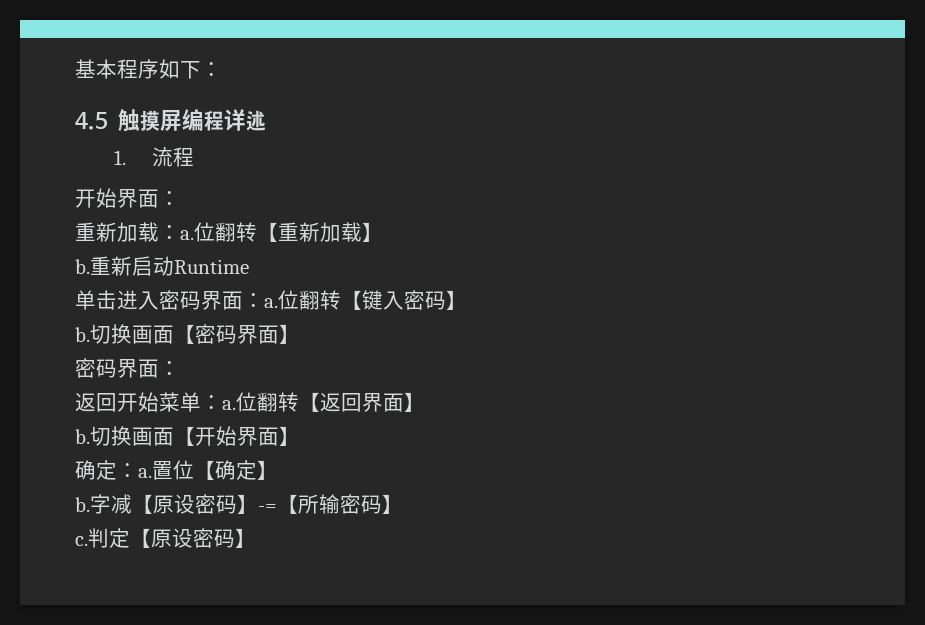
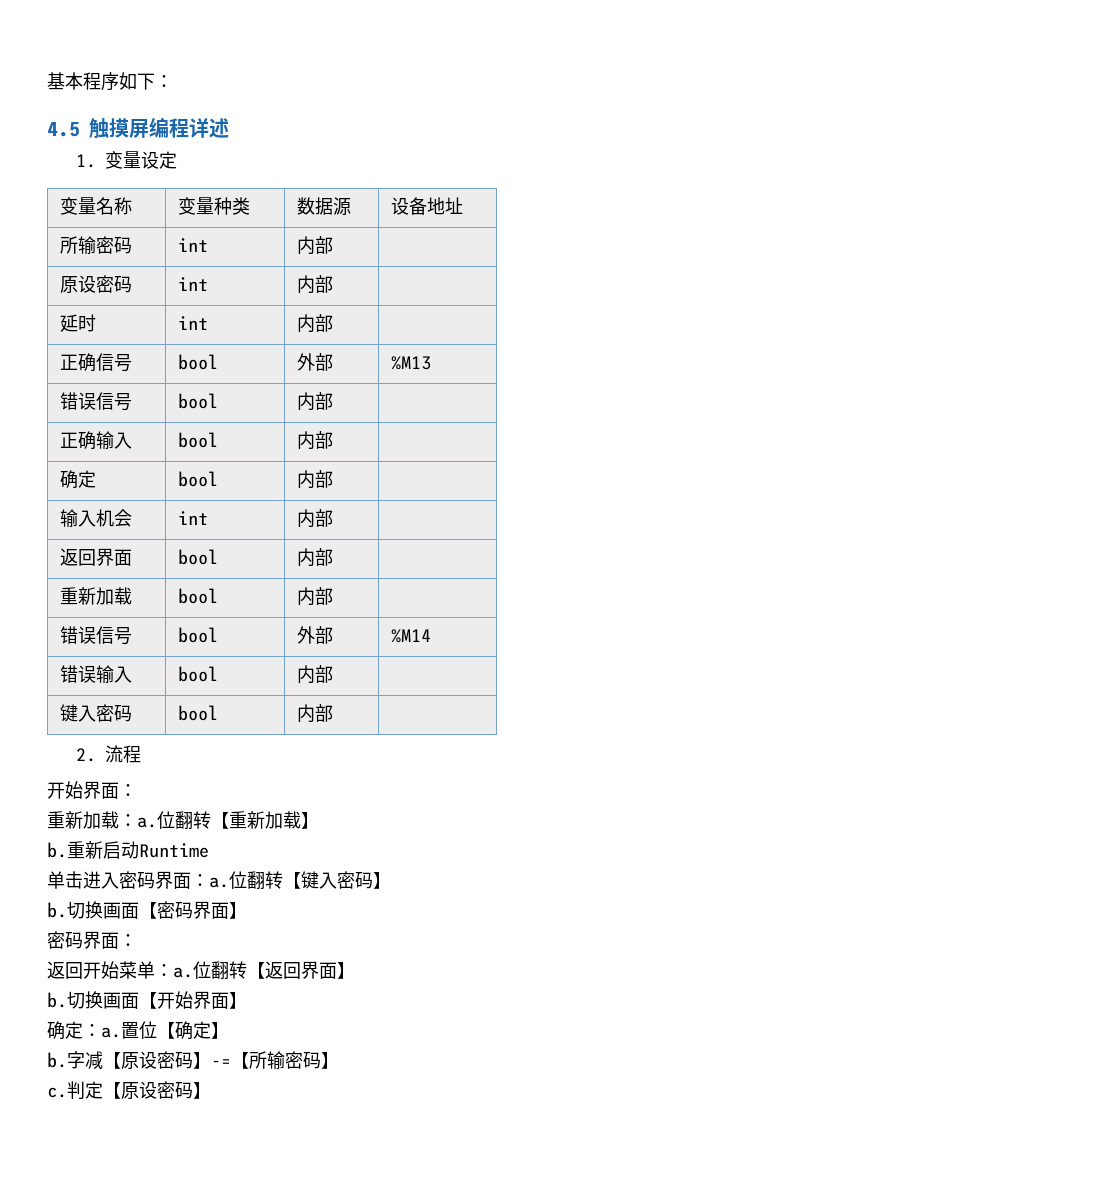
- 1.流程
+ 1.变量设定
+ 变量名称 | 变量种类 | 数据源 | 设备地址
+ 所输密码 | int | 内部 |
+ 原设密码 | int | 内部 |
+ 延时 | int | 内部 |
+ 正确信号 | bool | 外部 | %M13
+ 错误信号 | bool | 内部 |
+ 正确输入 | bool | 内部 |
+ 确定 | bool | 内部 |
+ 输入机会 | int | 内部 |
+ 返回界面 | bool | 内部 |
+ 重新加载 | bool | 内部 |
+ 错误信号 | bool | 外部 | %M14
+ 错误输入 | bool | 内部 |
+ 键入密码 | bool | 内部 |
+ 2.流程

